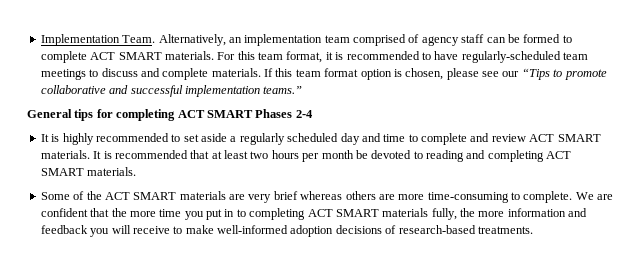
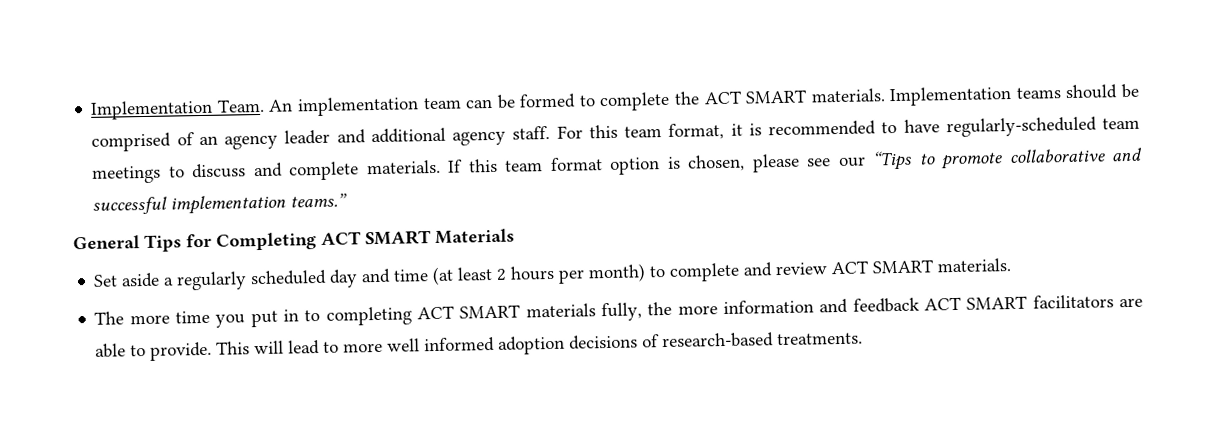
- Alternatively, an implementation team comprised of agency staff can be formed to complete ACT SMART materials.
+ An implementation team can be formed to complete the ACT SMART materials. Implementation teams should be comprised of an agency leader and additional agency staff.
- General tips for completing ACT SMART Phases 2-4
- It is highly recommended to set aside a regularly scheduled day and time to complete and review ACT SMART materials. It is recommended that at least two hours per month be devoted to reading and completing ACT SMART materials.
- Some of the ACT SMART materials are very brief whereas others are more time-consuming to complete. We are confident that the more time you put in to completing ACT SMART materials fully, the more information and feedback you will receive to make well-informed adoption decisions of research-based treatments.
+ General Tips for Completing ACT SMART Materials
+ Set aside a regularly scheduled day and time (at least 2 hours per month) to complete and review ACT SMART materials.
+ The more time you put in to completing ACT SMART materials fully, the more information and feedback ACT SMART facilitators are able to provide. This will lead to more well informed adoption decisions of research-based treatments.

